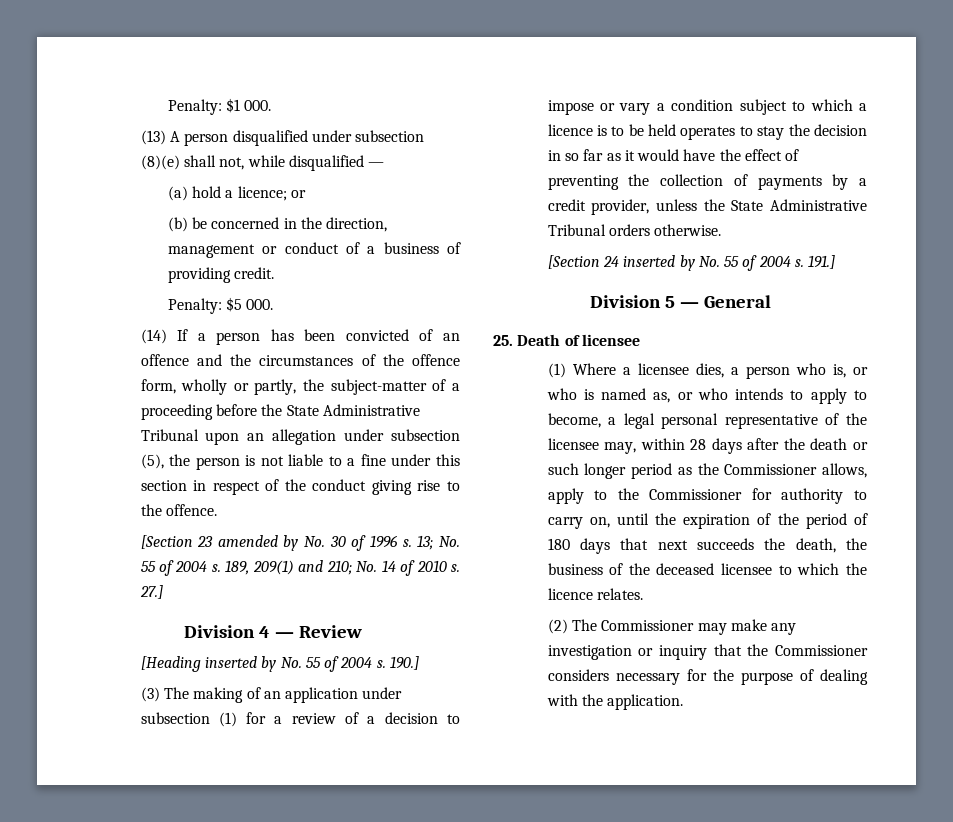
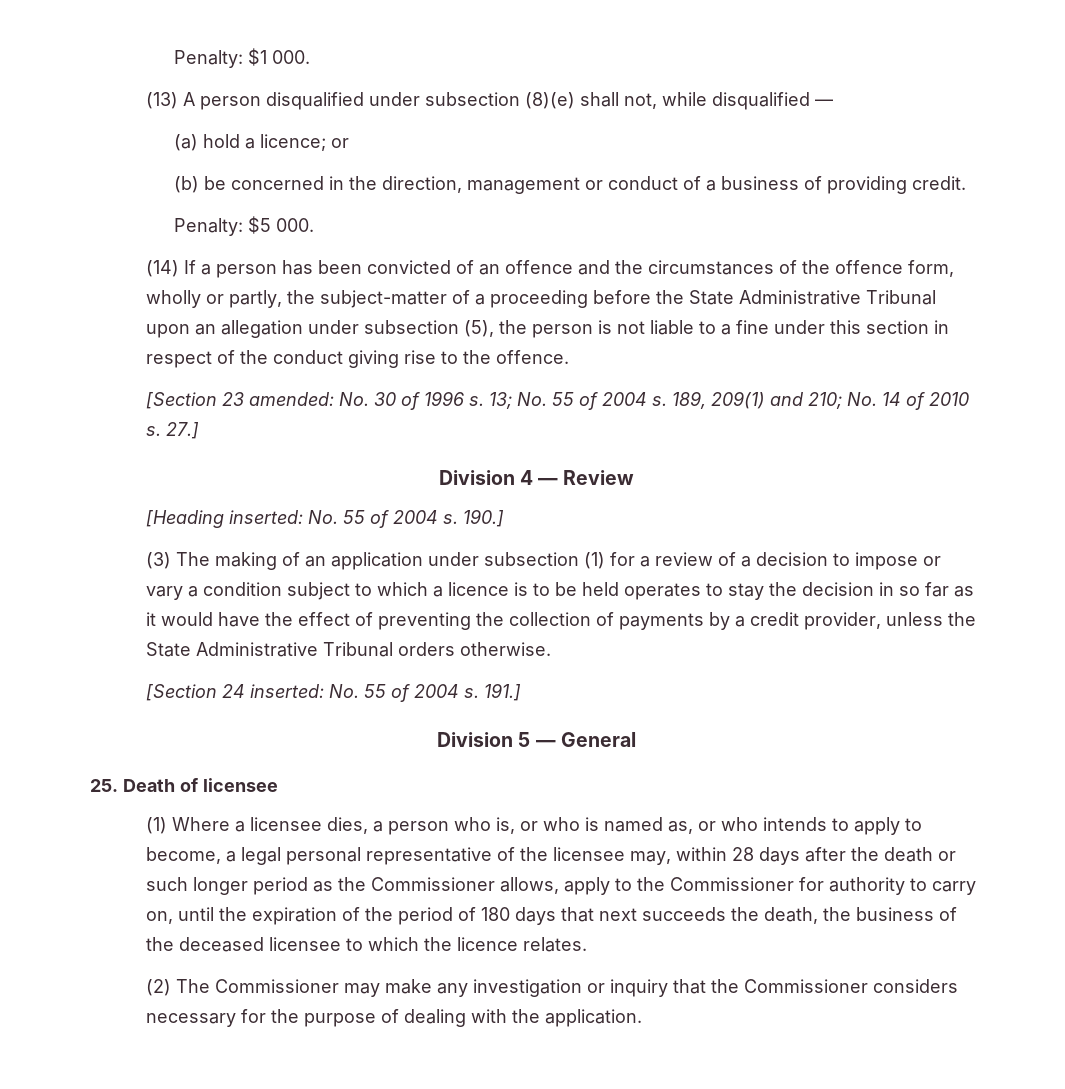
- [Section 23 amended by No. 30 of 1996 s.
+ [Section 23 amended: No. 30 of 1996 s.
- [Heading inserted by No. 55 of 2004 s.
+ [Heading inserted: No. 55 of 2004 s.
- [Section 24 inserted by No. 55 of 2004 s.
+ [Section 24 inserted: No. 55 of 2004 s.

